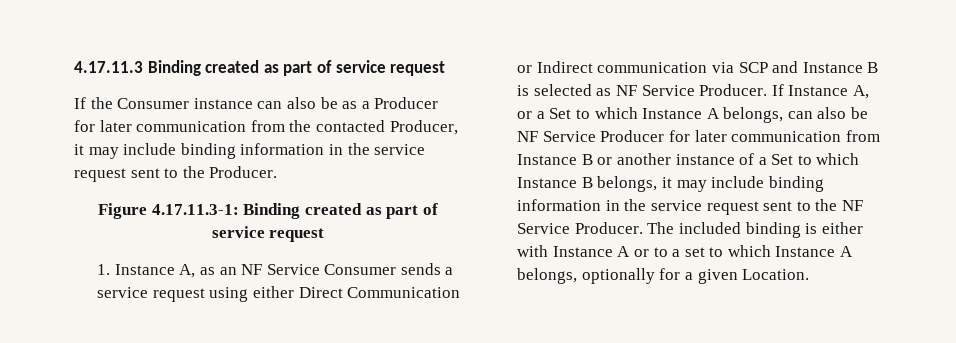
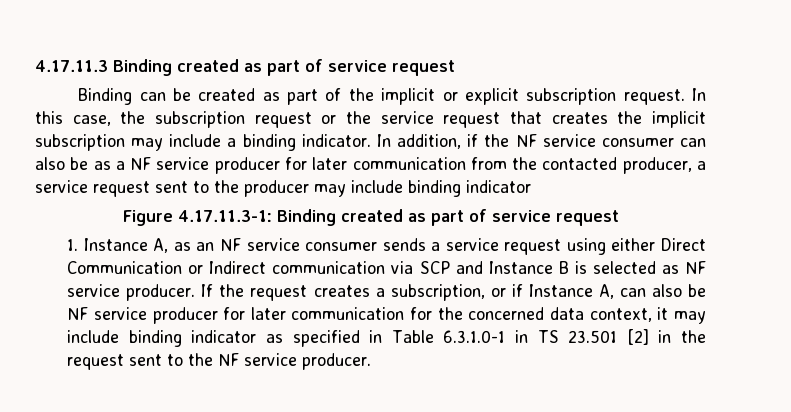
- If the Consumer instance can also be as a Producer for later communication from the contacted Producer, it may include binding information in the service request sent to the Producer.
+ Binding can be created as part of the implicit or explicit subscription request. In this case, the subscription request or the service request that creates the implicit subscription may include a binding indicator. In addition, if the NF service consumer can also be as a NF service producer for later communication from the contacted producer, a service request sent to the producer may include binding indicator
- 1. Instance A, as an NF Service Consumer sends a service request using either Direct Communication or Indirect communication via SCP and Instance B is selected as NF Service Producer. If Instance A, or a Set to which Instance A belongs, can also be NF Service Producer for later communication from Instance B or another instance of a Set to which Instance B belongs, it may include binding information in the service request sent to the NF Service Producer. The included binding is either with Instance A or to a set to which Instance A belongs, optionally for a given Location.
+ 1. Instance A, as an NF service consumer sends a service request using either Direct Communication or Indirect communication via SCP and Instance B is selected as NF service producer. If the request creates a subscription, or if Instance A, can also be NF service producer for later communication for the concerned data context, it may include binding indicator as specified in Table 6.3.1.0-1 in TS 23.501 [2] in the request sent to the NF service producer.

